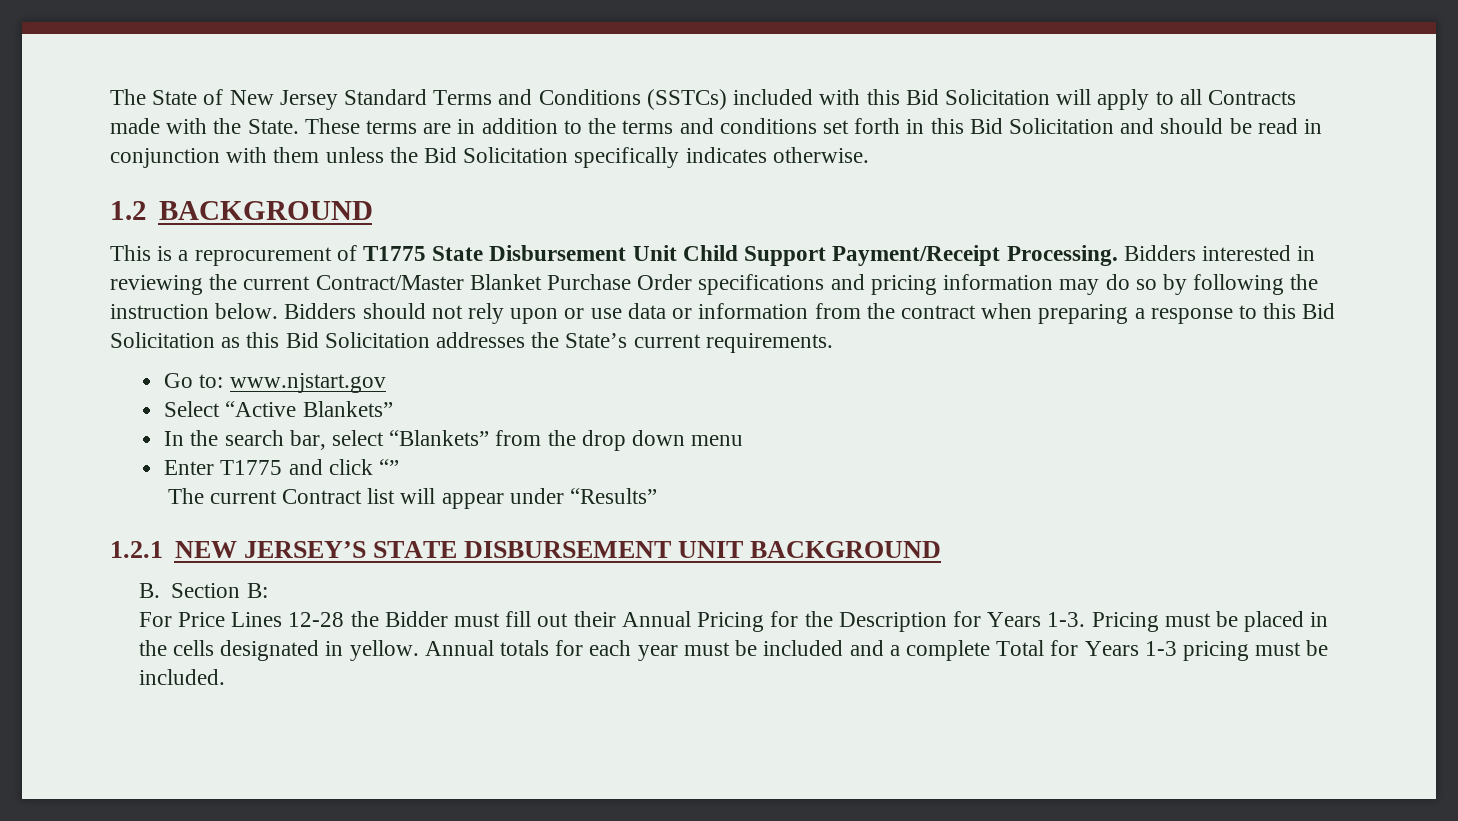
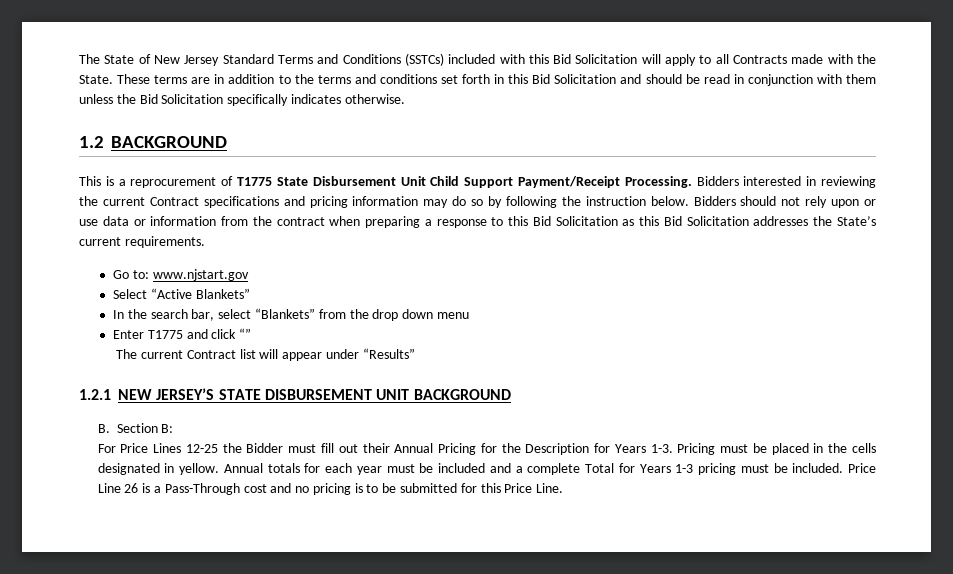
- Bidders interested in reviewing the current Contract/Master Blanket Purchase Order specifications and pricing information may do so by following the instruction below.
+ Bidders interested in reviewing the current Contract specifications and pricing information may do so by following the instruction below.
- For Price Lines 12-28 the Bidder must fill out their Annual Pricing for the Description for Years 1-3.
+ For Price Lines 12-25 the Bidder must fill out their Annual Pricing for the Description for Years 1-3.
+ Price Line 26 is a Pass-Through cost and no pricing is to be submitted for this Price Line.

